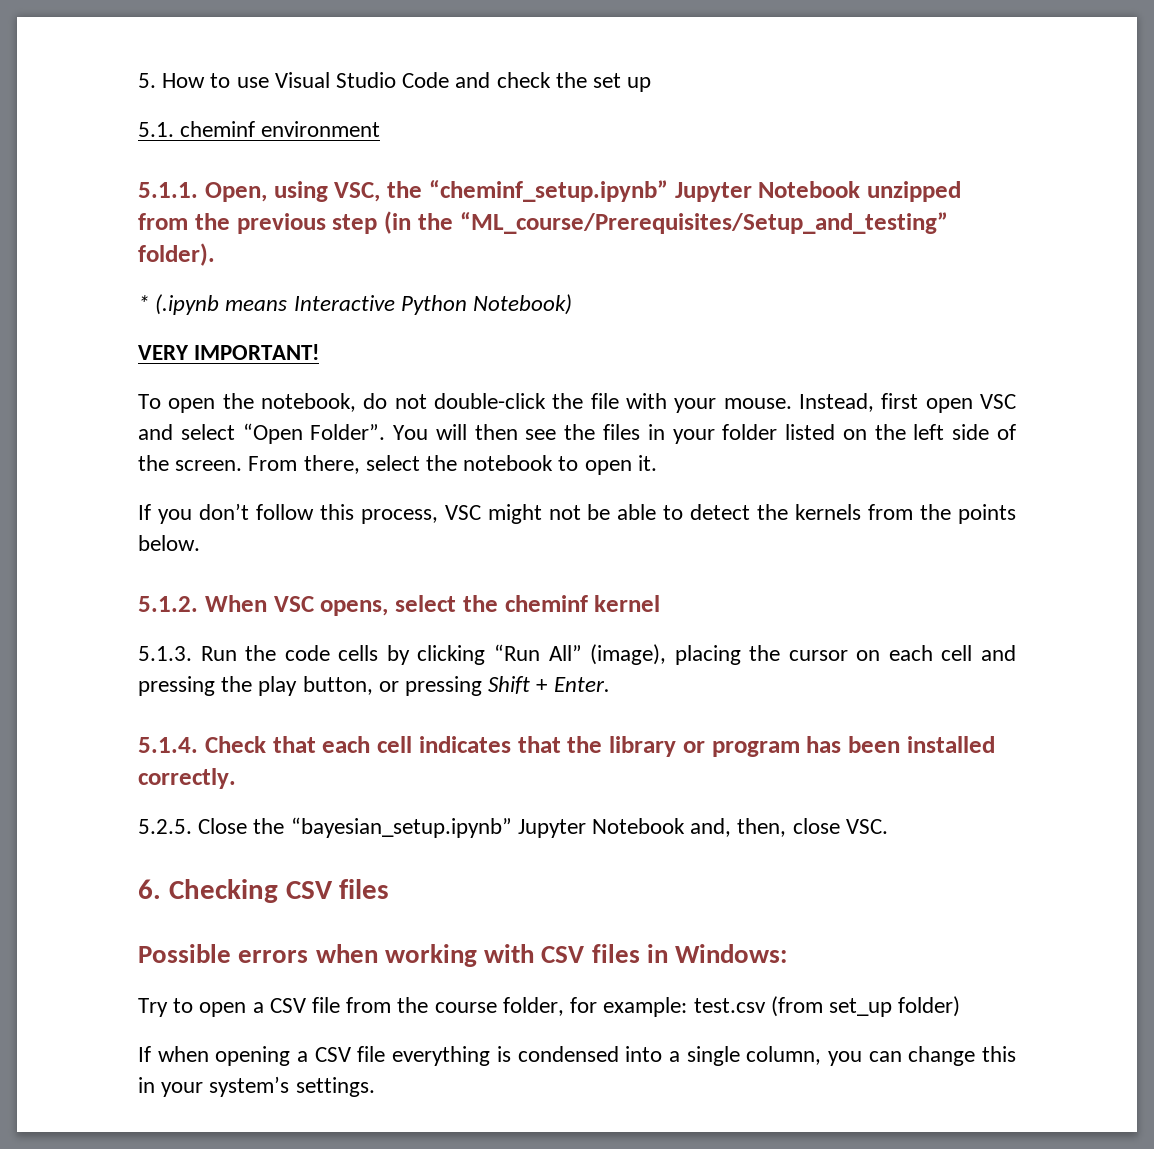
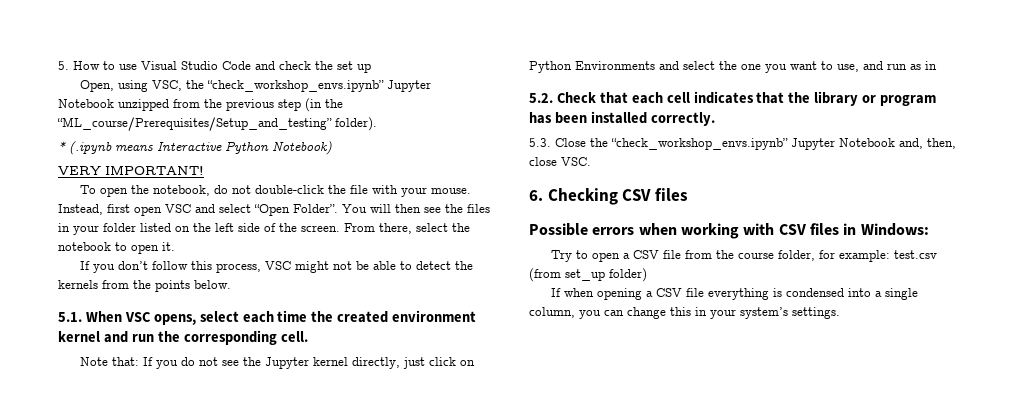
- 5.1. cheminf environment
- 5.1.1. Open, using VSC, the “cheminf_setup.ipynb” Jupyter Notebook unzipped from the previous step (in the “ML_course/Prerequisites/Setup_and_testing” folder).
+ Open, using VSC, the “check_workshop_envs.ipynb” Jupyter Notebook unzipped from the previous step (in the “ML_course/Prerequisites/Setup_and_testing” folder).
- 5.1.2. When VSC opens, select the cheminf kernel
- 5.1.3. Run the code cells by clicking “Run All” (image), placing the cursor on each cell and pressing the play button, or pressing Shift + Enter.
- 5.1.4. Check that each cell indicates that the library or program has been installed correctly.
+ 5.1. When VSC opens, select each time the created environment kernel and run the corresponding cell.
+ Note that: If you do not see the Jupyter kernel directly, just click on Python Environments and select the one you want to use, and run as in
+ 5.2. Check that each cell indicates that the library or program has been installed correctly.
- 5.2.5. Close the “bayesian_setup.ipynb” Jupyter Notebook and, then, close VSC.
+ 5.3. Close the “check_workshop_envs.ipynb” Jupyter Notebook and, then, close VSC.

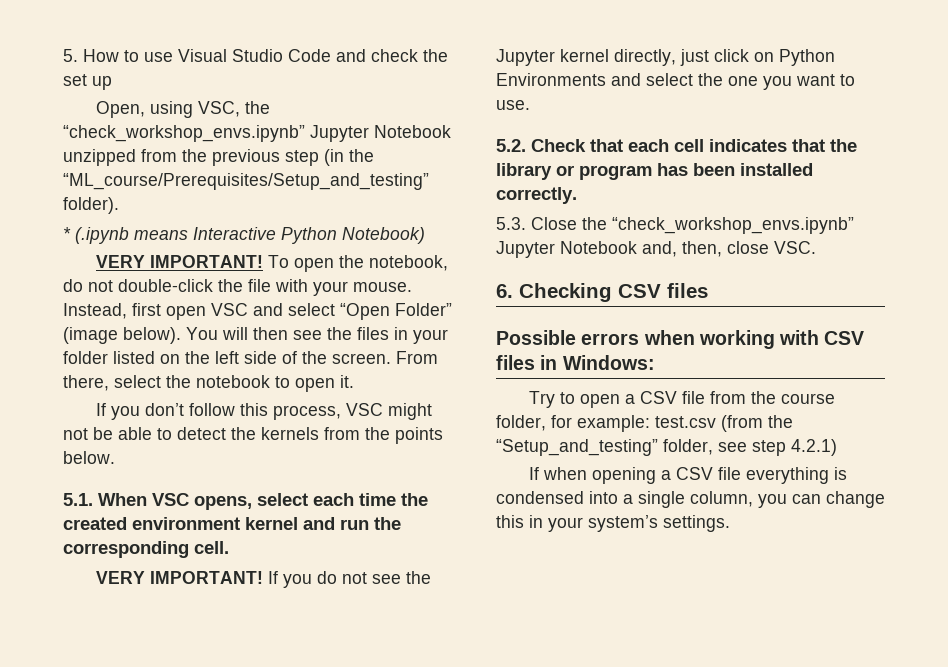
- VERY IMPORTANT!
- To open the notebook, do not double-click the file with your mouse.
+ VERY IMPORTANT! To open the notebook, do not double-click the file with your mouse.
- Instead, first open VSC and select “Open Folder”.
+ Instead, first open VSC and select “Open Folder” (image below).
- Note that: If you do not see the Jupyter kernel directly, just click on Python Environments and select the one you want to use, and run as in
+ VERY IMPORTANT! If you do not see the Jupyter kernel directly, just click on Python Environments and select the one you want to use.
- Try to open a CSV file from the course folder, for example: test.csv (from set_up folder)
+ Try to open a CSV file from the course folder, for example: test.csv (from the “Setup_and_testing” folder, see step 4.2.1)

